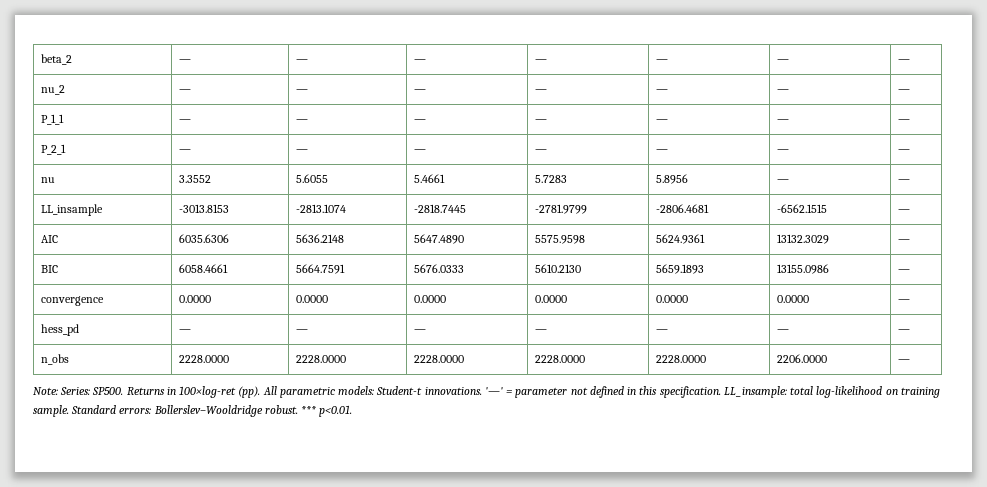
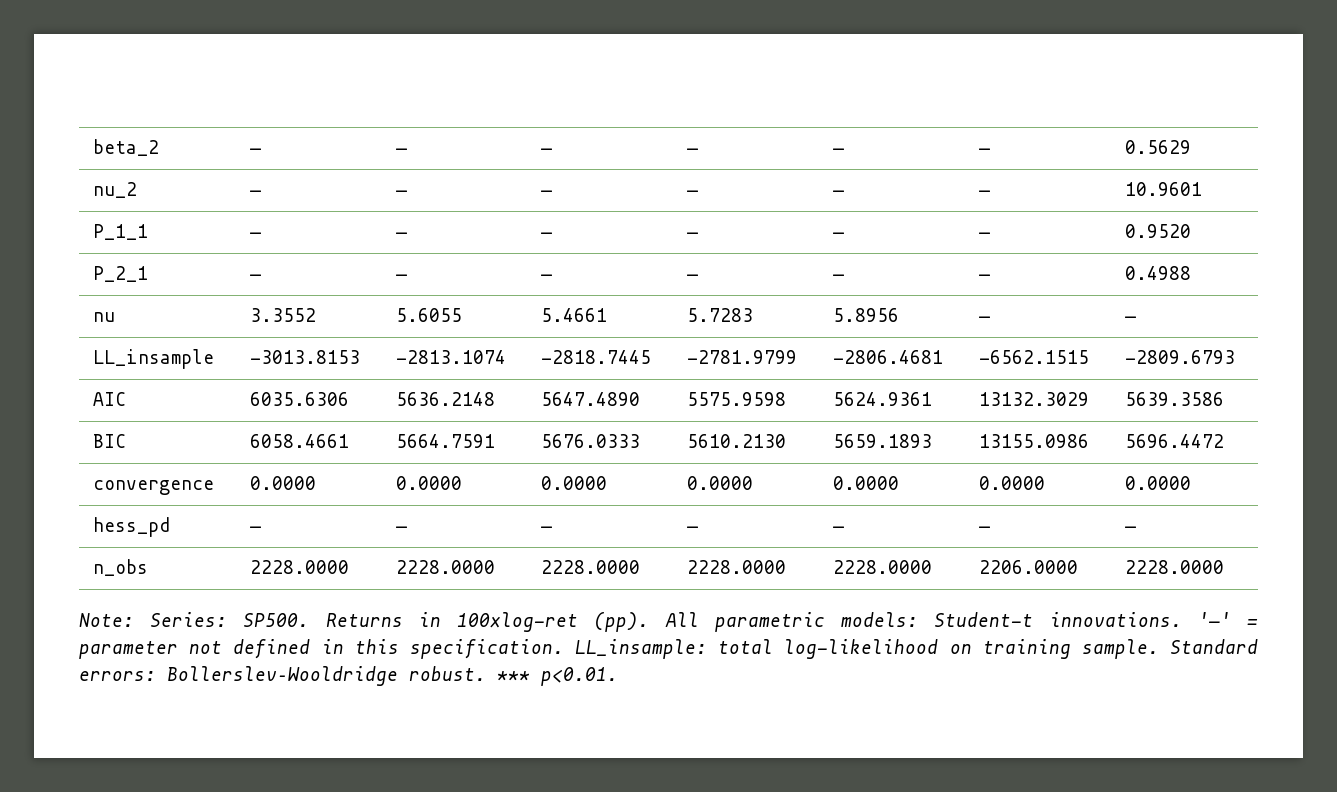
- beta_2 | — | — | — | — | — | — | —
+ beta_2 | — | — | — | — | — | — | 0.5629
- nu_2 | — | — | — | — | — | — | —
+ nu_2 | — | — | — | — | — | — | 10.9601
- P_1_1 | — | — | — | — | — | — | —
+ P_1_1 | — | — | — | — | — | — | 0.9520
- P_2_1 | — | — | — | — | — | — | —
+ P_2_1 | — | — | — | — | — | — | 0.4988
- LL_insample | -3013.8153 | -2813.1074 | -2818.7445 | -2781.9799 | -2806.4681 | -6562.1515 | —
+ LL_insample | -3013.8153 | -2813.1074 | -2818.7445 | -2781.9799 | -2806.4681 | -6562.1515 | -2809.6793
- AIC | 6035.6306 | 5636.2148 | 5647.4890 | 5575.9598 | 5624.9361 | 13132.3029 | —
+ AIC | 6035.6306 | 5636.2148 | 5647.4890 | 5575.9598 | 5624.9361 | 13132.3029 | 5639.3586
- BIC | 6058.4661 | 5664.7591 | 5676.0333 | 5610.2130 | 5659.1893 | 13155.0986 | —
+ BIC | 6058.4661 | 5664.7591 | 5676.0333 | 5610.2130 | 5659.1893 | 13155.0986 | 5696.4472
- convergence | 0.0000 | 0.0000 | 0.0000 | 0.0000 | 0.0000 | 0.0000 | —
+ convergence | 0.0000 | 0.0000 | 0.0000 | 0.0000 | 0.0000 | 0.0000 | 0.0000
- n_obs | 2228.0000 | 2228.0000 | 2228.0000 | 2228.0000 | 2228.0000 | 2206.0000 | —
+ n_obs | 2228.0000 | 2228.0000 | 2228.0000 | 2228.0000 | 2228.0000 | 2206.0000 | 2228.0000

